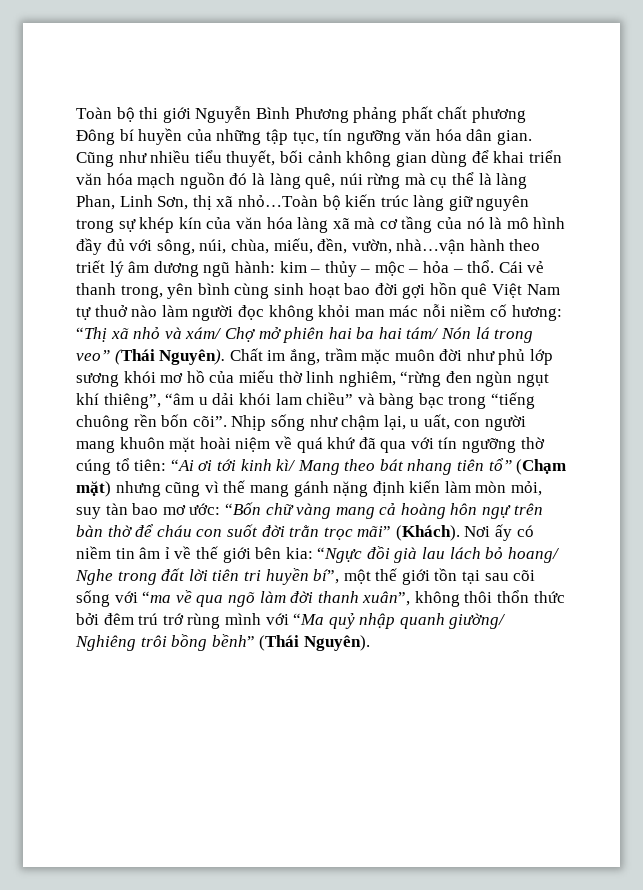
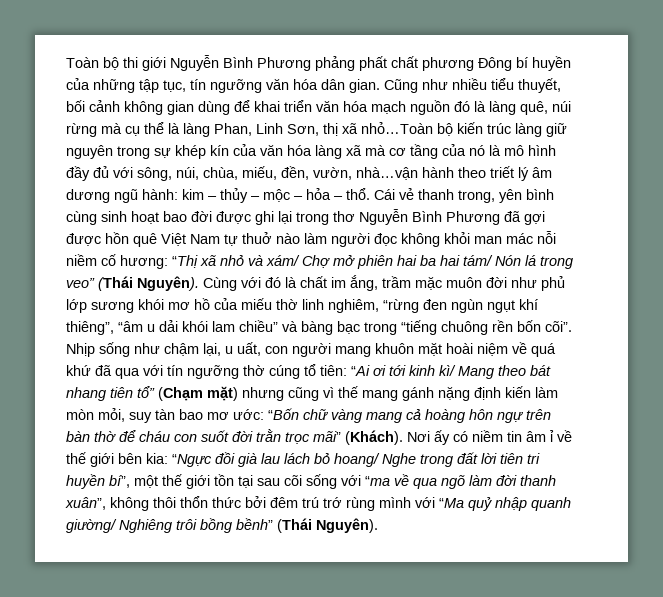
- Cái vẻ thanh trong, yên bình cùng sinh hoạt bao đời gợi hồn quê Việt Nam tự thuở nào làm người đọc không khỏi man mác nỗi niềm cố hương: “Thị xã nhỏ và xám/ Chợ mở phiên hai ba hai tám/ Nón lá trong veo” (Thái Nguyên).
+ Cái vẻ thanh trong, yên bình cùng sinh hoạt bao đời được ghi lại trong thơ Nguyễn Bình Phương đã gợi được hồn quê Việt Nam tự thuở nào làm người đọc không khỏi man mác nỗi niềm cố hương: “Thị xã nhỏ và xám/ Chợ mở phiên hai ba hai tám/ Nón lá trong veo” (Thái Nguyên).
- Chất im ắng, trầm mặc muôn đời như phủ lớp sương khói mơ hồ của miếu thờ linh nghiêm, “rừng đen ngùn ngụt khí thiêng”, “âm u dải khói lam chiều” và bàng bạc trong “tiếng chuông rền bốn cõi”.
+ Cùng với đó là chất im ắng, trầm mặc muôn đời như phủ lớp sương khói mơ hồ của miếu thờ linh nghiêm, “rừng đen ngùn ngụt khí thiêng”, “âm u dải khói lam chiều” và bàng bạc trong “tiếng chuông rền bốn cõi”.

